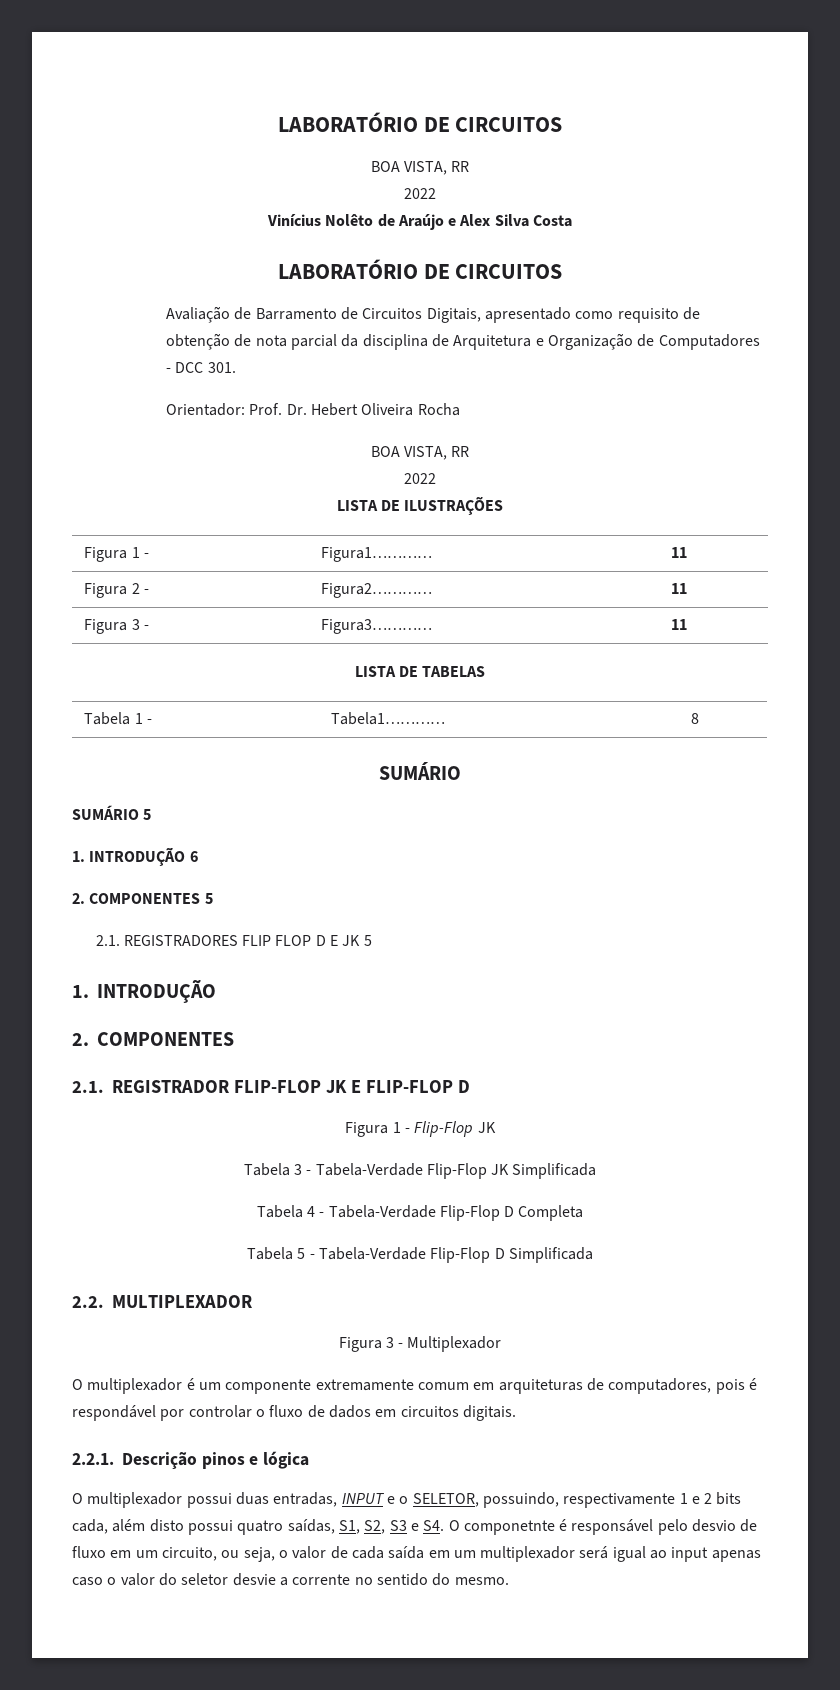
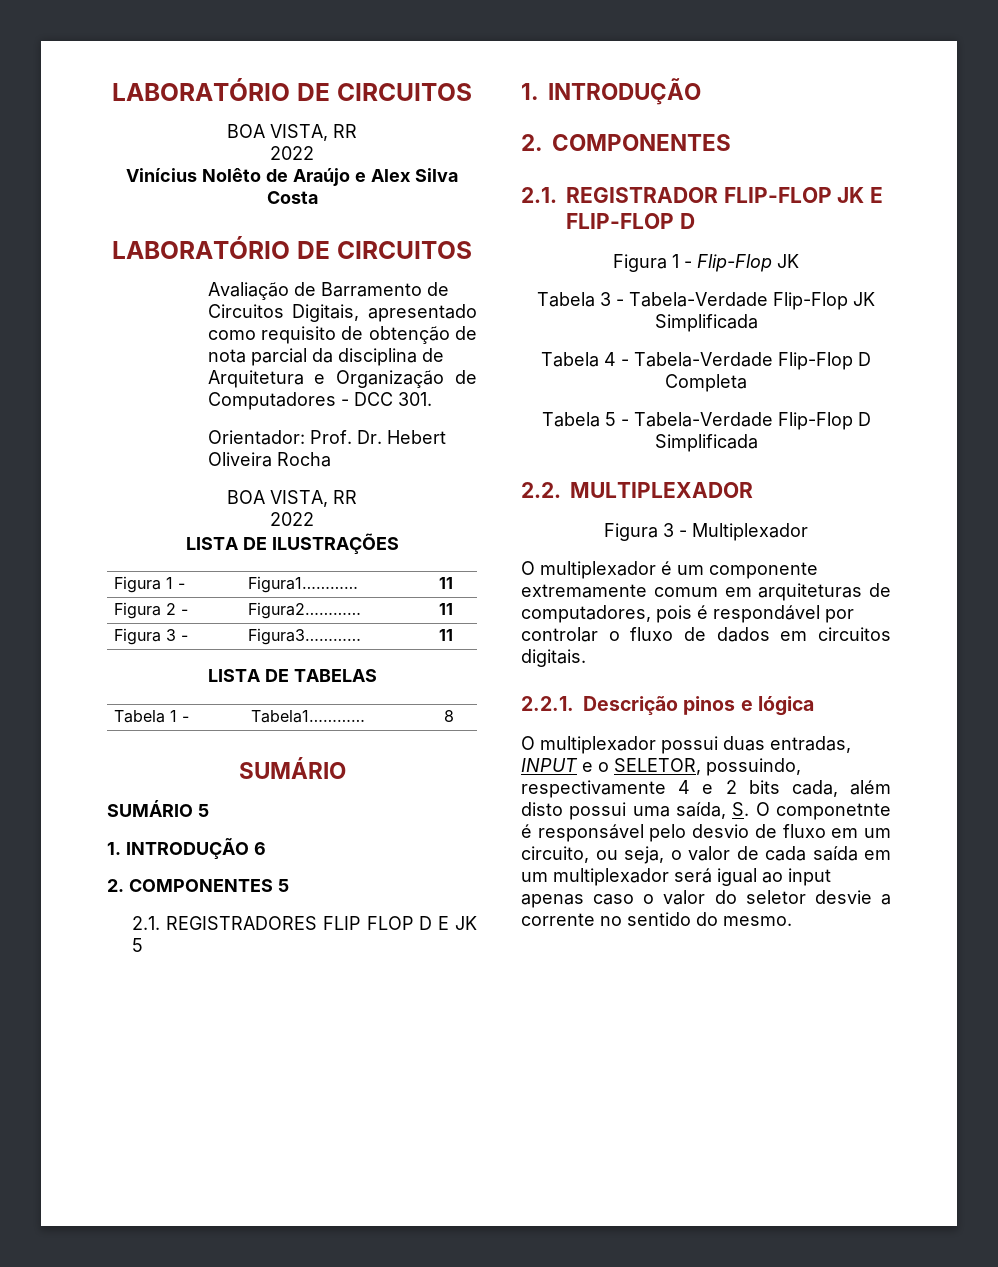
- O multiplexador possui duas entradas, INPUT e o SELETOR, possuindo, respectivamente 1 e 2 bits cada, além disto possui quatro saídas, S1, S2, S3 e S4. O componetnte é responsável pelo desvio de fluxo em um circuito, ou seja, o valor de cada saída em um multiplexador será igual ao input apenas caso o valor do seletor desvie a corrente no sentido do mesmo.
+ O multiplexador possui duas entradas, INPUT e o SELETOR, possuindo, respectivamente 4 e 2 bits cada, além disto possui uma saída, S. O componetnte é responsável pelo desvio de fluxo em um circuito, ou seja, o valor de cada saída em um multiplexador será igual ao input apenas caso o valor do seletor desvie a corrente no sentido do mesmo.

